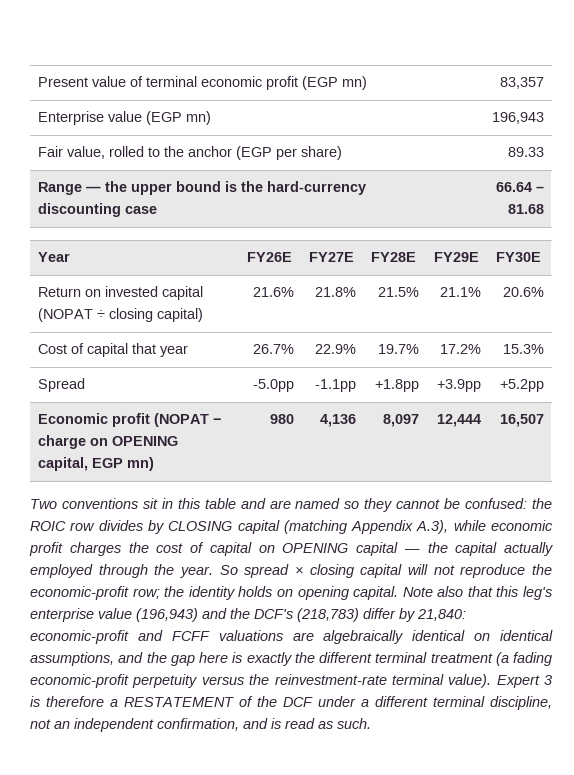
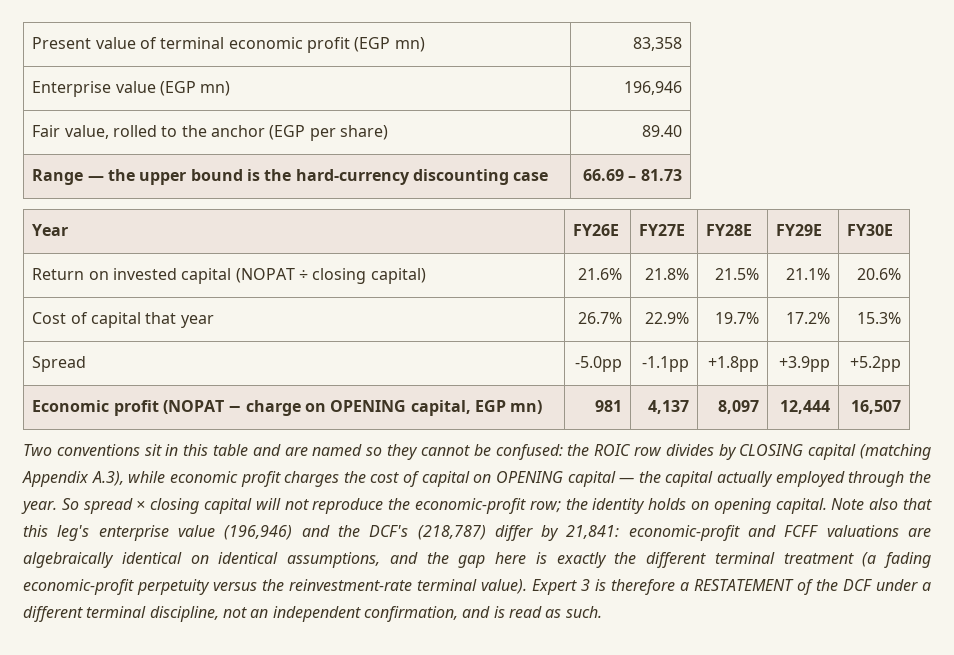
- Present value of terminal economic profit (EGP mn) | 83,357
+ Present value of terminal economic profit (EGP mn) | 83,358
- Enterprise value (EGP mn) | 196,943
+ Enterprise value (EGP mn) | 196,946
- Fair value, rolled to the anchor (EGP per share) | 89.33
+ Fair value, rolled to the anchor (EGP per share) | 89.40
- Range — the upper bound is the hard-currency discounting case | 66.64 – 81.68
+ Range — the upper bound is the hard-currency discounting case | 66.69 – 81.73
- Economic profit (NOPAT − charge on OPENING capital, EGP mn) | 980 | 4,136 | 8,097 | 12,444 | 16,507
+ Economic profit (NOPAT − charge on OPENING capital, EGP mn) | 981 | 4,137 | 8,097 | 12,444 | 16,507
- Note also that this leg's enterprise value (196,943) and the DCF's (218,783) differ by 21,840: economic-profit and FCFF valuations are algebraically identical on identical assumptions, and the gap here is exactly the different terminal treatment (a fading economic-profit perpetuity versus the reinvestment-rate terminal value).
+ Note also that this leg's enterprise value (196,946) and the DCF's (218,787) differ by 21,841: economic-profit and FCFF valuations are algebraically identical on identical assumptions, and the gap here is exactly the different terminal treatment (a fading economic-profit perpetuity versus the reinvestment-rate terminal value).

